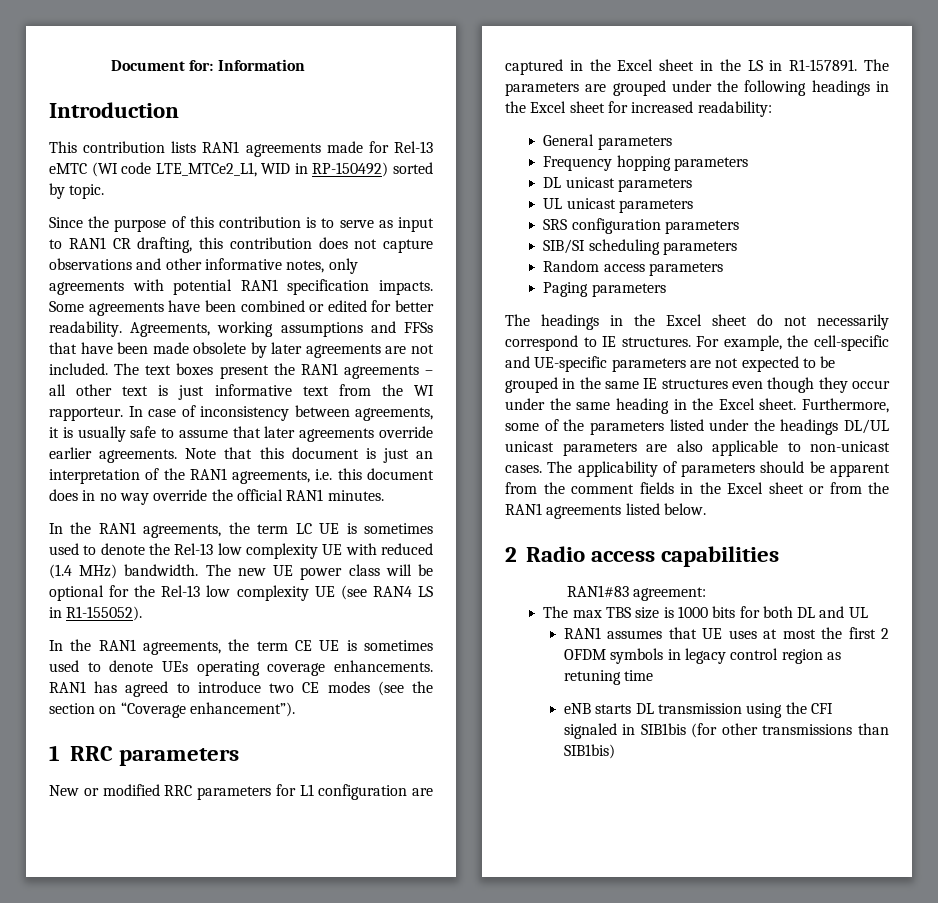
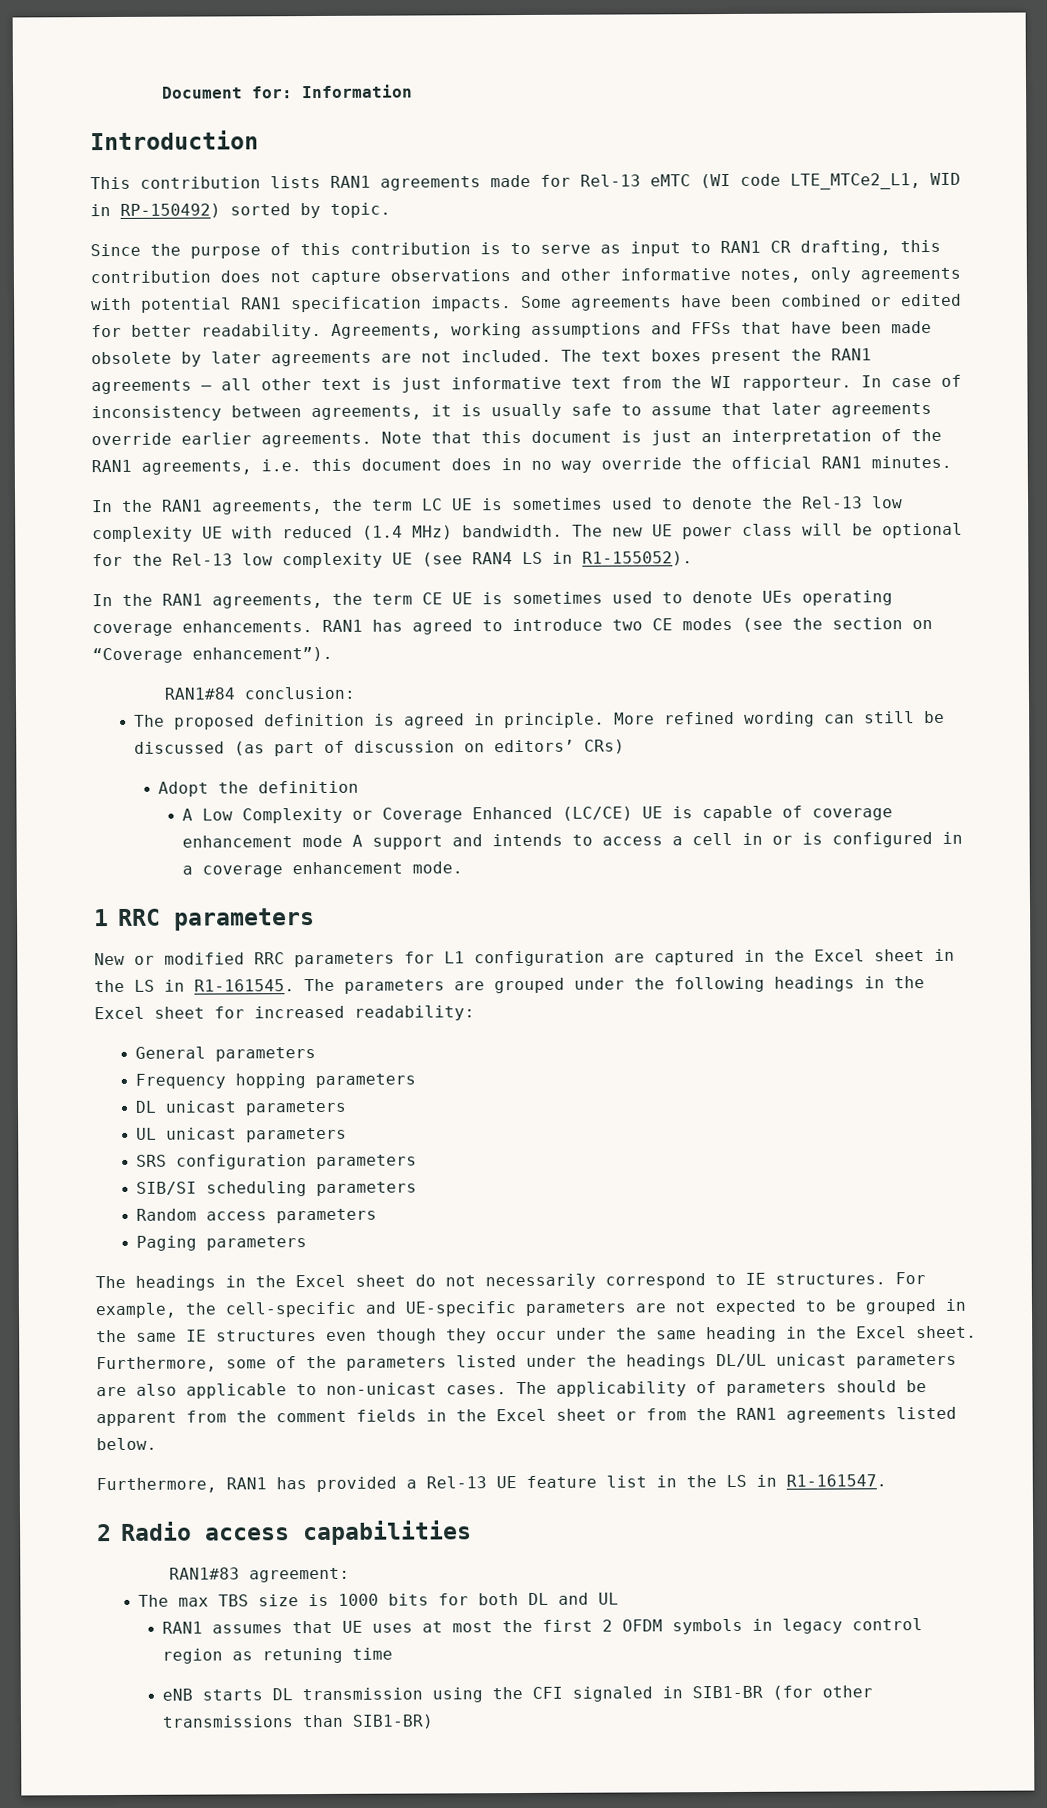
+ RAN1#84 conclusion:
+ The proposed definition is agreed in principle. More refined wording can still be discussed (as part of discussion on editors’ CRs)
+ Adopt the definition
+ A Low Complexity or Coverage Enhanced (LC/CE) UE is capable of coverage enhancement mode A support and intends to access a cell in or is configured in a coverage enhancement mode.
- New or modified RRC parameters for L1 configuration are captured in the Excel sheet in the LS in R1-157891.
+ New or modified RRC parameters for L1 configuration are captured in the Excel sheet in the LS in R1-161545.
+ Furthermore, RAN1 has provided a Rel-13 UE feature list in the LS in R1-161547.
- eNB starts DL transmission using the CFI signaled in SIB1bis (for other transmissions than SIB1bis)
+ eNB starts DL transmission using the CFI signaled in SIB1-BR (for other transmissions than SIB1-BR)

